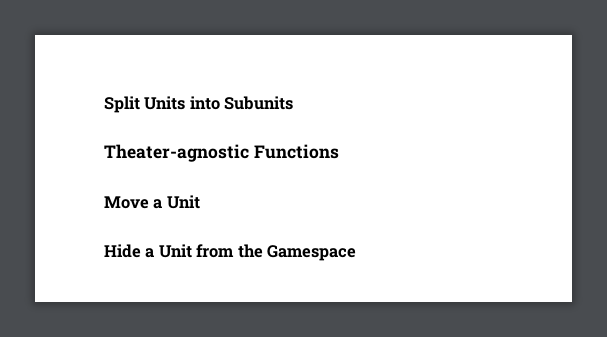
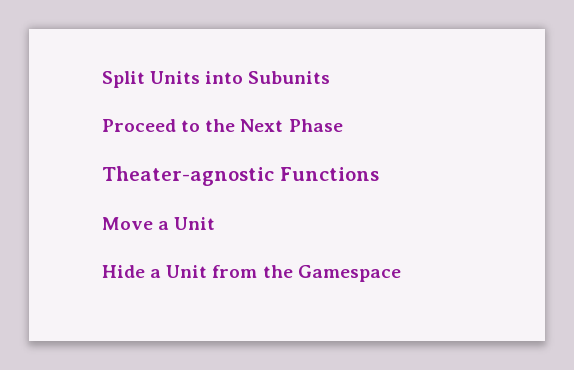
+ Proceed to the Next Phase

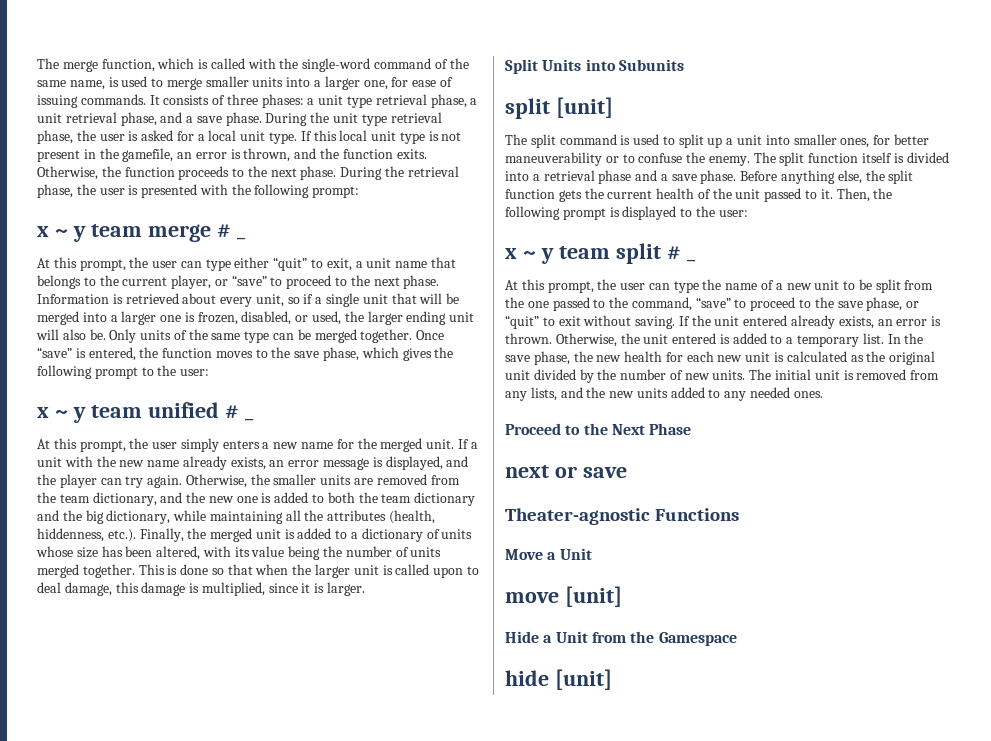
+ The merge function, which is called with the single-word command of the same name, is used to merge smaller units into a larger one, for ease of issuing commands. It consists of three phases: a unit type retrieval phase, a unit retrieval phase, and a save phase. During the unit type retrieval phase, the user is asked for a local unit type. If this local unit type is not present in the gamefile, an error is thrown, and the function exits. Otherwise, the function proceeds to the next phase. During the retrieval phase, the user is presented with the following prompt:
+ x ~ y team merge # _
+ At this prompt, the user can type either “quit” to exit, a unit name that belongs to the current player, or “save” to proceed to the next phase. Information is retrieved about every unit, so if a single unit that will be merged into a larger one is frozen, disabled, or used, the larger ending unit will also be. Only units of the same type can be merged together. Once “save” is entered, the function moves to the save phase, which gives the following prompt to the user:
+ x ~ y team unified # _
+ At this prompt, the user simply enters a new name for the merged unit. If a unit with the new name already exists, an error message is displayed, and the player can try again. Otherwise, the smaller units are removed from the team dictionary, and the new one is added to both the team dictionary and the big dictionary, while maintaining all the attributes (health, hiddenness, etc.). Finally, the merged unit is added to a dictionary of units whose size has been altered, with its value being the number of units merged together. This is done so that when the larger unit is called upon to deal damage, this damage is multiplied, since it is larger.
  Split Units into Subunits
+ split [unit]
+ The split command is used to split up a unit into smaller ones, for better maneuverability or to confuse the enemy. The split function itself is divided into a retrieval phase and a save phase. Before anything else, the split function gets the current health of the unit passed to it. Then, the following prompt is displayed to the user:
+ x ~ y team split # _
+ At this prompt, the user can type the name of a new unit to be split from the one passed to the command, “save” to proceed to the save phase, or “quit” to exit without saving. If the unit entered already exists, an error is thrown. Otherwise, the unit entered is added to a temporary list. In the save phase, the new health for each new unit is calculated as the original unit divided by the number of new units. The initial unit is removed from any lists, and the new units added to any needed ones.
+ next or save
+ move [unit]
+ hide [unit]

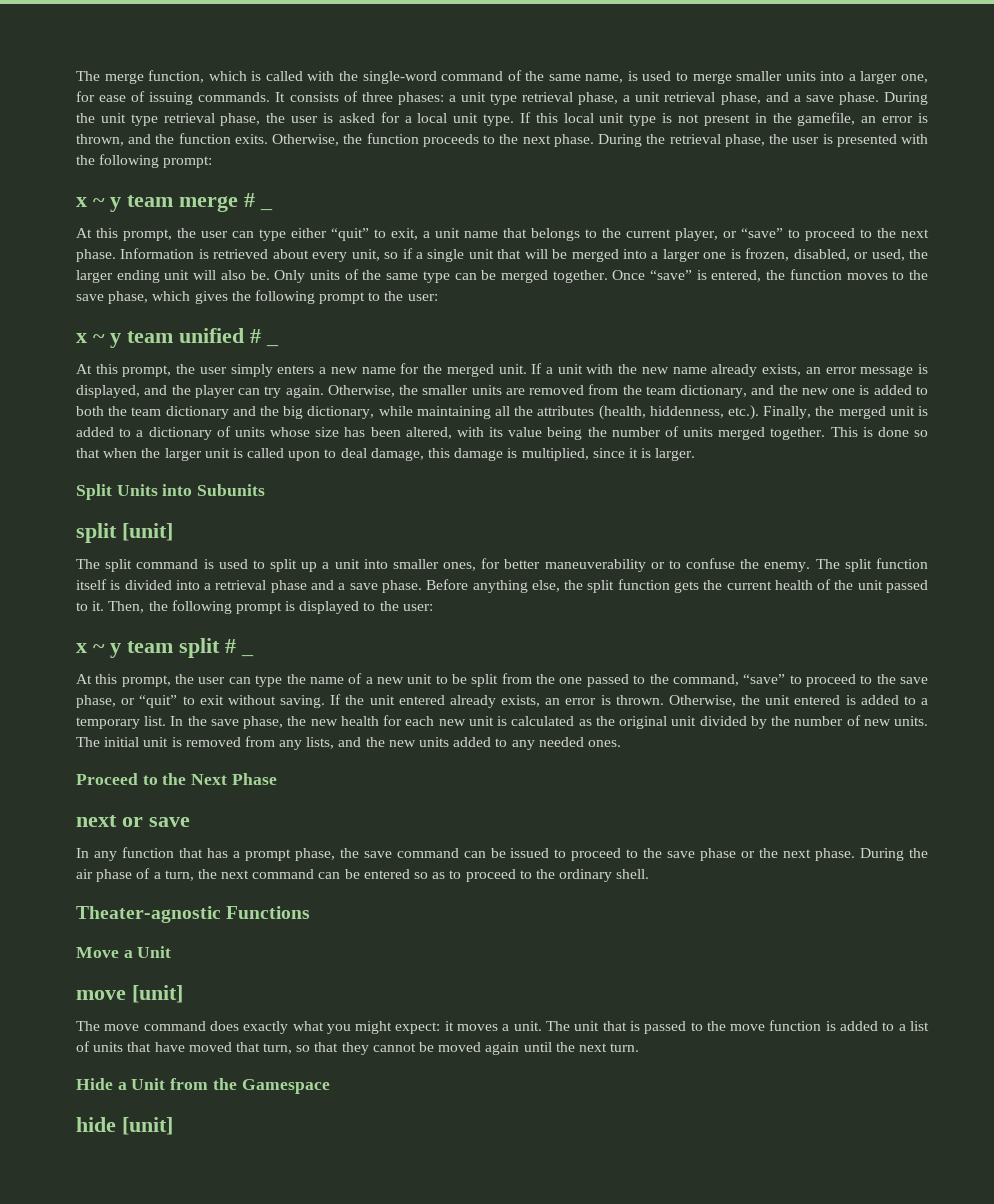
+ In any function that has a prompt phase, the save command can be issued to proceed to the save phase or the next phase. During the air phase of a turn, the next command can be entered so as to proceed to the ordinary shell.
+ The move command does exactly what you might expect: it moves a unit. The unit that is passed to the move function is added to a list of units that have moved that turn, so that they cannot be moved again until the next turn.

